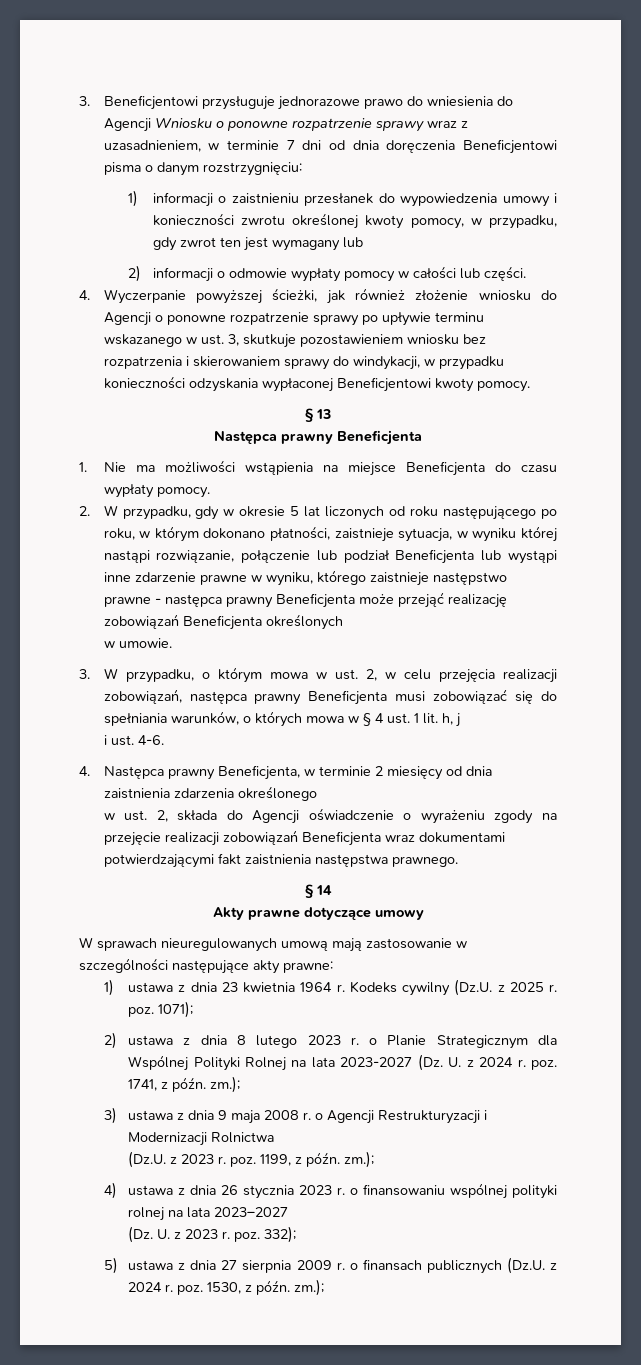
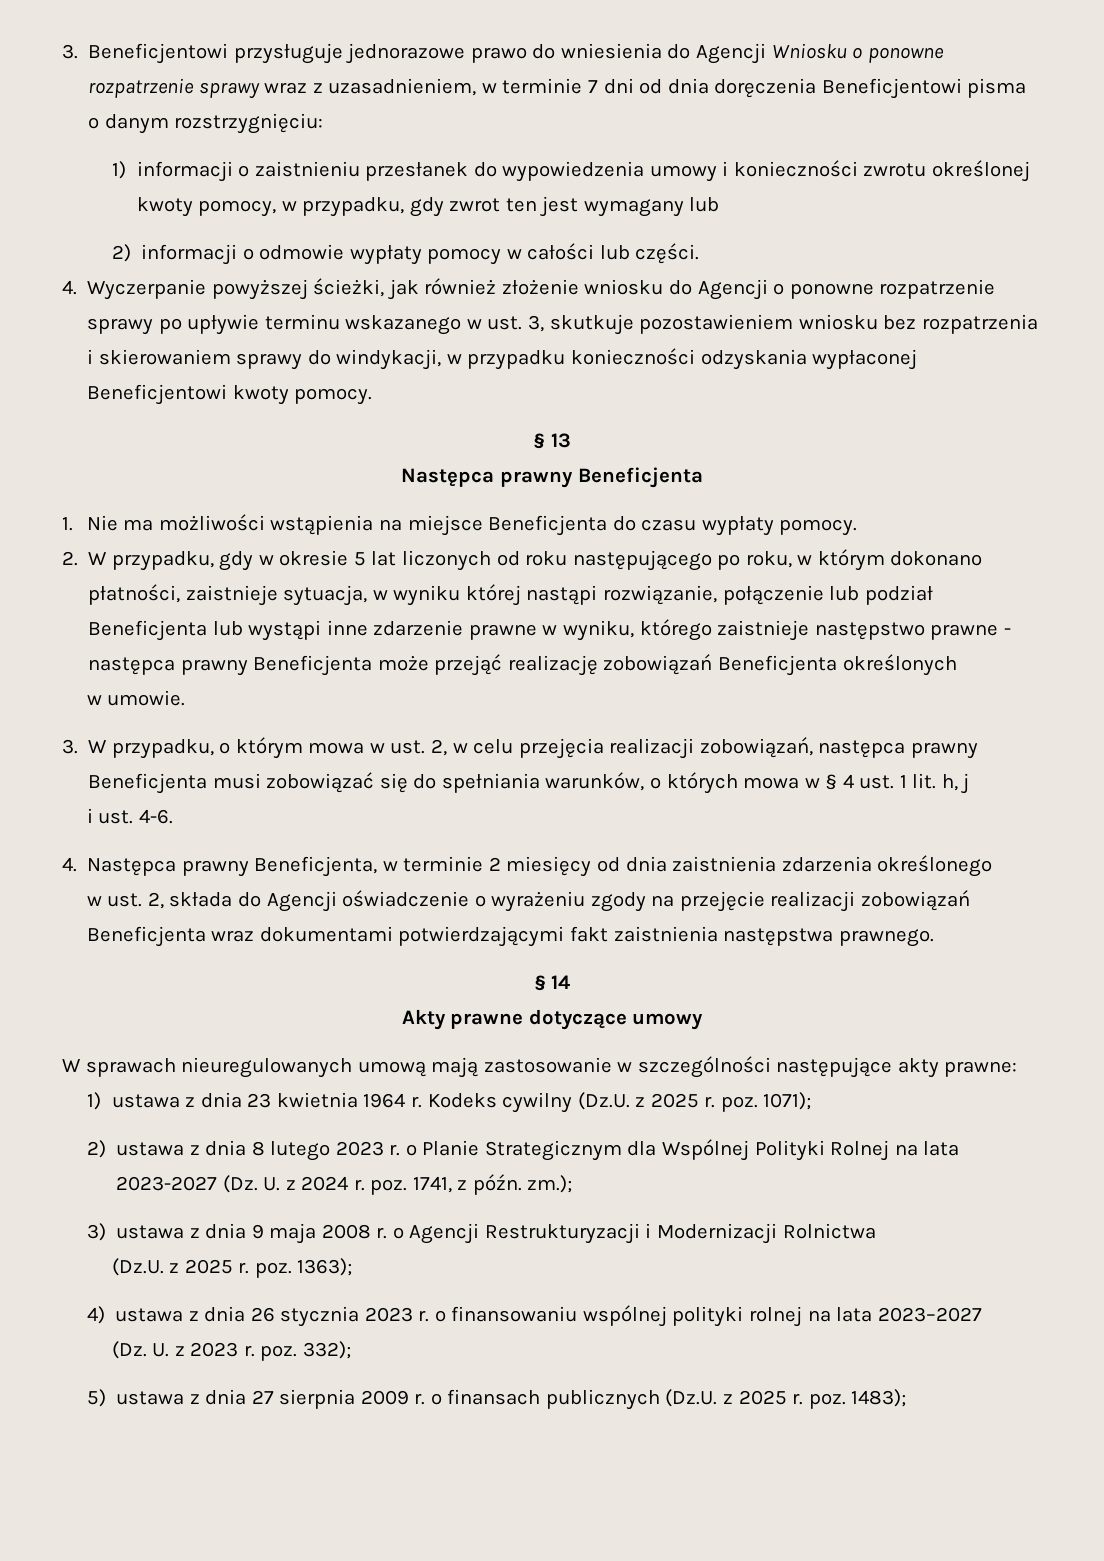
- (Dz.U. z 2023 r. poz. 1199, z późn. zm.);
+ (Dz.U. z 2025 r. poz. 1363);
- 5) ustawa z dnia 27 sierpnia 2009 r. o finansach publicznych (Dz.U. z 2024 r. poz. 1530, z późn. zm.);
+ 5) ustawa z dnia 27 sierpnia 2009 r. o finansach publicznych (Dz.U. z 2025 r. poz. 1483);

